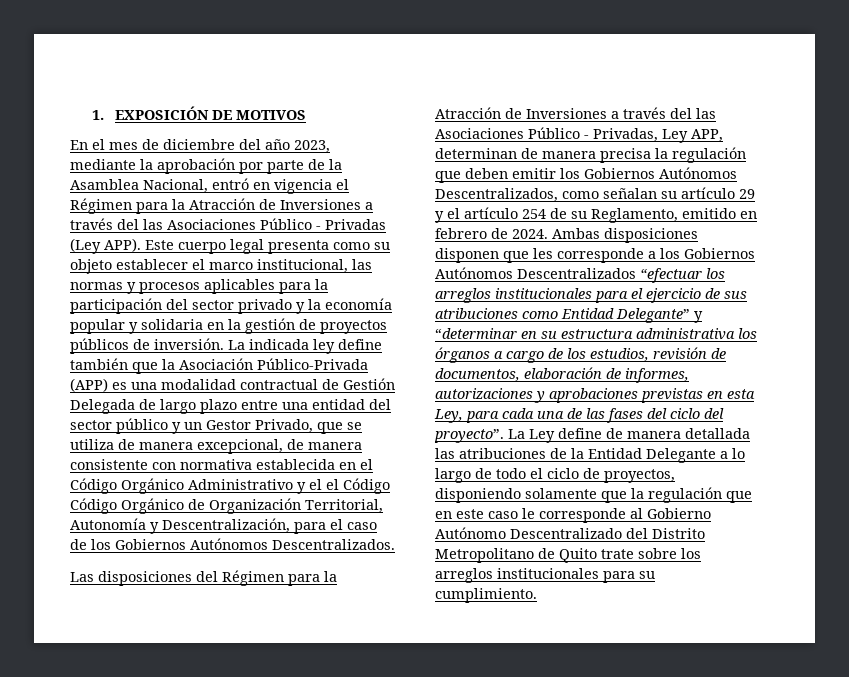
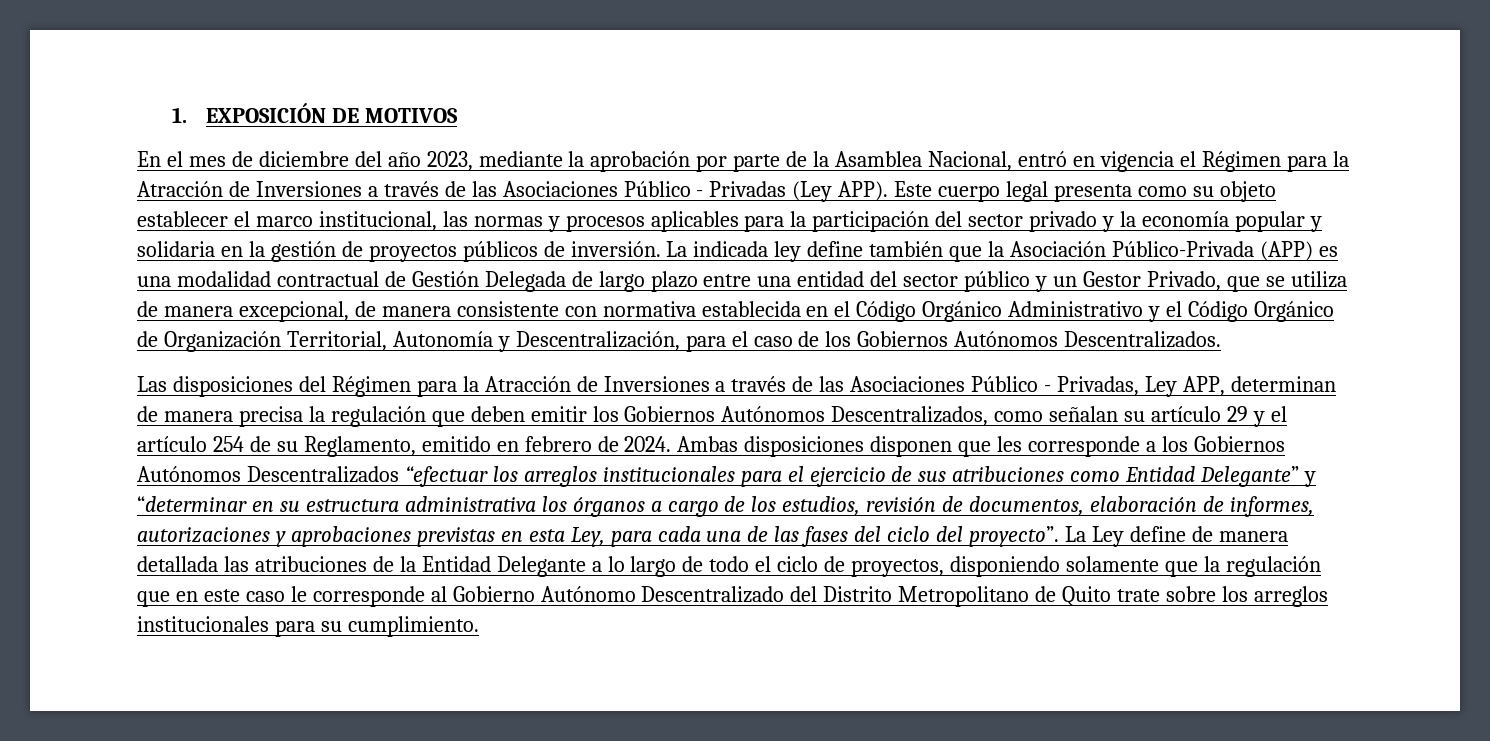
- En el mes de diciembre del año 2023, mediante la aprobación por parte de la Asamblea Nacional, entró en vigencia el Régimen para la Atracción de Inversiones a través del las Asociaciones Público - Privadas (Ley APP).
+ En el mes de diciembre del año 2023, mediante la aprobación por parte de la Asamblea Nacional, entró en vigencia el Régimen para la Atracción de Inversiones a través de las Asociaciones Público - Privadas (Ley APP).
- La indicada ley define también que la Asociación Público-Privada (APP) es una modalidad contractual de Gestión Delegada de largo plazo entre una entidad del sector público y un Gestor Privado, que se utiliza de manera excepcional, de manera consistente con normativa establecida en el Código Orgánico Administrativo y el el Código Código Orgánico de Organización Territorial, Autonomía y Descentralización, para el caso de los Gobiernos Autónomos Descentralizados.
+ La indicada ley define también que la Asociación Público-Privada (APP) es una modalidad contractual de Gestión Delegada de largo plazo entre una entidad del sector público y un Gestor Privado, que se utiliza de manera excepcional, de manera consistente con normativa establecida en el Código Orgánico Administrativo y el Código Orgánico de Organización Territorial, Autonomía y Descentralización, para el caso de los Gobiernos Autónomos Descentralizados.
- Las disposiciones del Régimen para la Atracción de Inversiones a través del las Asociaciones Público - Privadas, Ley APP, determinan de manera precisa la regulación que deben emitir los Gobiernos Autónomos Descentralizados, como señalan su artículo 29 y el artículo 254 de su Reglamento, emitido en febrero de 2024.
+ Las disposiciones del Régimen para la Atracción de Inversiones a través de las Asociaciones Público - Privadas, Ley APP, determinan de manera precisa la regulación que deben emitir los Gobiernos Autónomos Descentralizados, como señalan su artículo 29 y el artículo 254 de su Reglamento, emitido en febrero de 2024.

